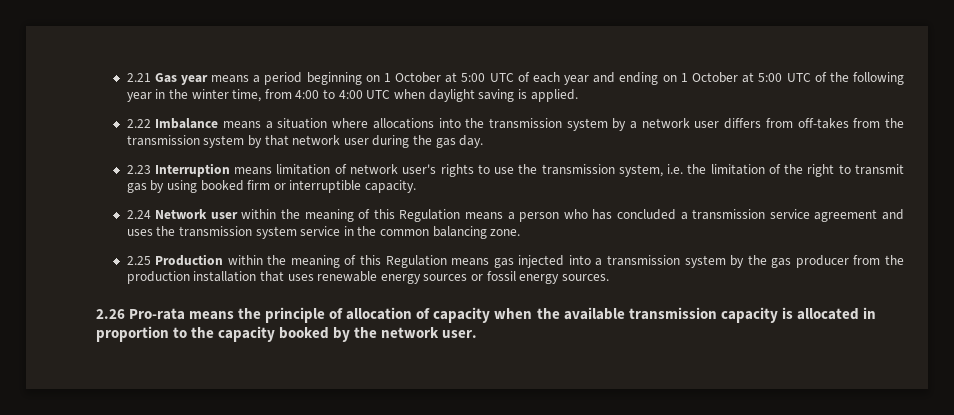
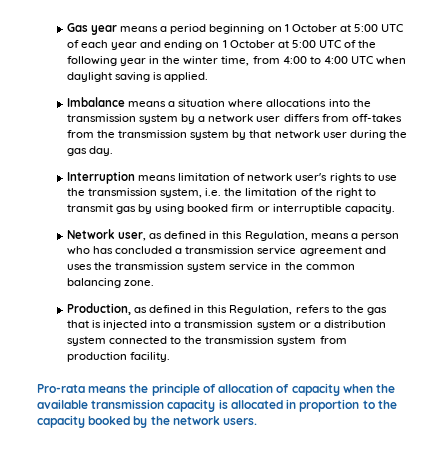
- 2.21 Gas year means a period beginning on 1 October at 5:00 UTC of each year and ending on 1 October at 5:00 UTC of the following year in the winter time, from 4:00 to 4:00 UTC when daylight saving is applied.
+ Gas year means a period beginning on 1 October at 5:00 UTC of each year and ending on 1 October at 5:00 UTC of the following year in the winter time, from 4:00 to 4:00 UTC when daylight saving is applied.
- 2.22 Imbalance means a situation where allocations into the transmission system by a network user differs from off-takes from the transmission system by that network user during the gas day.
+ Imbalance means a situation where allocations into the transmission system by a network user differs from off-takes from the transmission system by that network user during the gas day.
- 2.23 Interruption means limitation of network user's rights to use the transmission system, i.e. the limitation of the right to transmit gas by using booked firm or interruptible capacity.
+ Interruption means limitation of network user's rights to use the transmission system, i.e. the limitation of the right to transmit gas by using booked firm or interruptible capacity.
- 2.24 Network user within the meaning of this Regulation means a person who has concluded a transmission service agreement and uses the transmission system service in the common balancing zone.
+ Network user, as defined in this Regulation, means a person who has concluded a transmission service agreement and uses the transmission system service in the common balancing zone.
- 2.25 Production within the meaning of this Regulation means gas injected into a transmission system by the gas producer from the production installation that uses renewable energy sources or fossil energy sources.
- 2.26 Pro-rata means the principle of allocation of capacity when the available transmission capacity is allocated in proportion to the capacity booked by the network user.
+ Production, as defined in this Regulation, refers to the gas that is injected into a transmission system or a distribution system connected to the transmission system from production facility.
+ Pro-rata means the principle of allocation of capacity when the available transmission capacity is allocated in proportion to the capacity booked by the network users.

